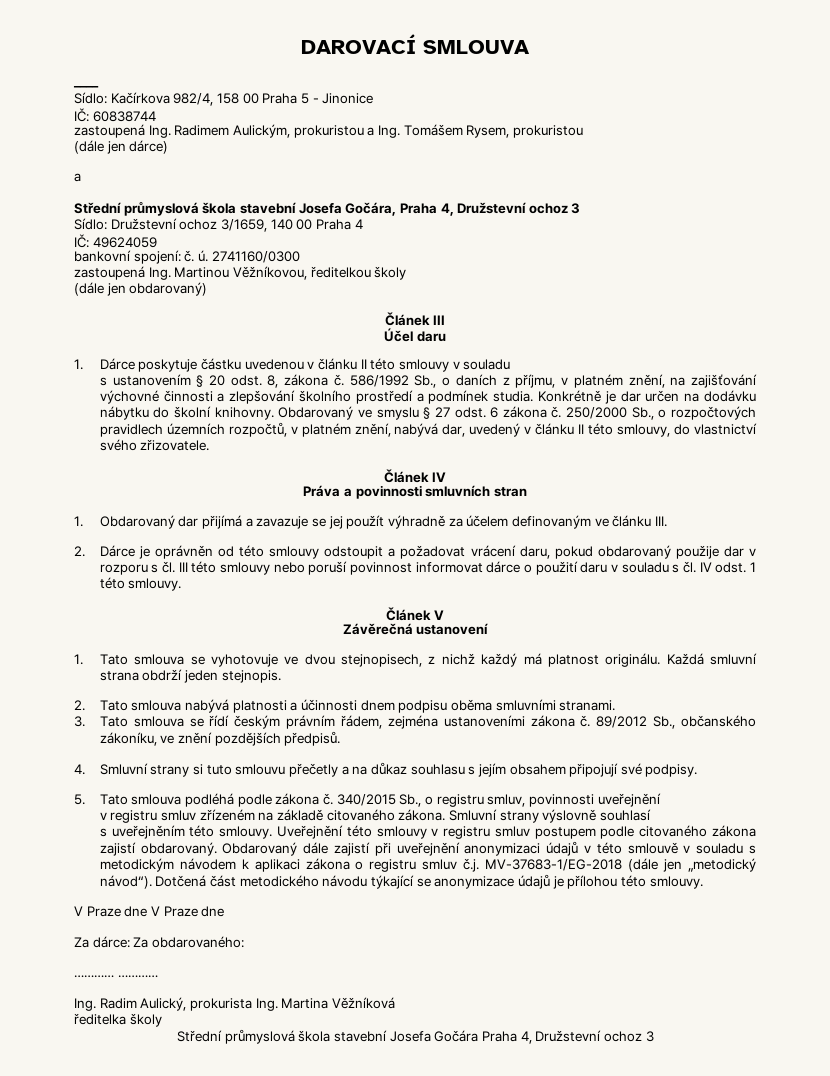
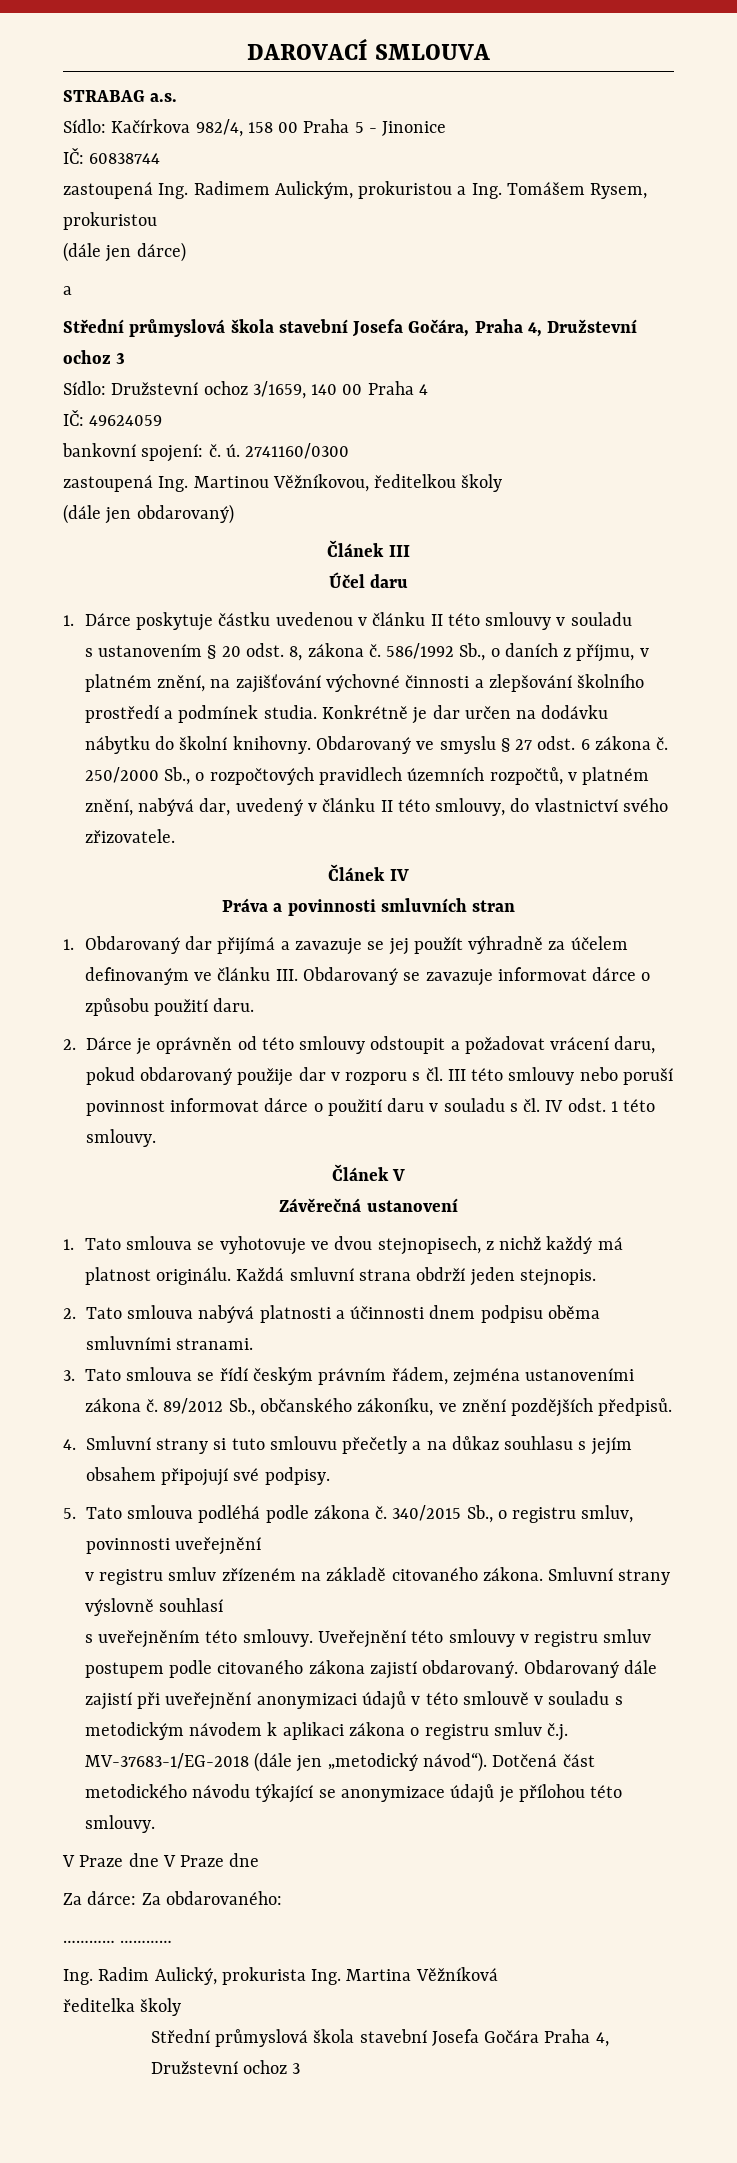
- ____
+ STRABAG a.s.
- 1. Obdarovaný dar přijímá a zavazuje se jej použít výhradně za účelem definovaným ve článku III.
+ 1. Obdarovaný dar přijímá a zavazuje se jej použít výhradně za účelem definovaným ve článku III. Obdarovaný se zavazuje informovat dárce o způsobu použití daru.

